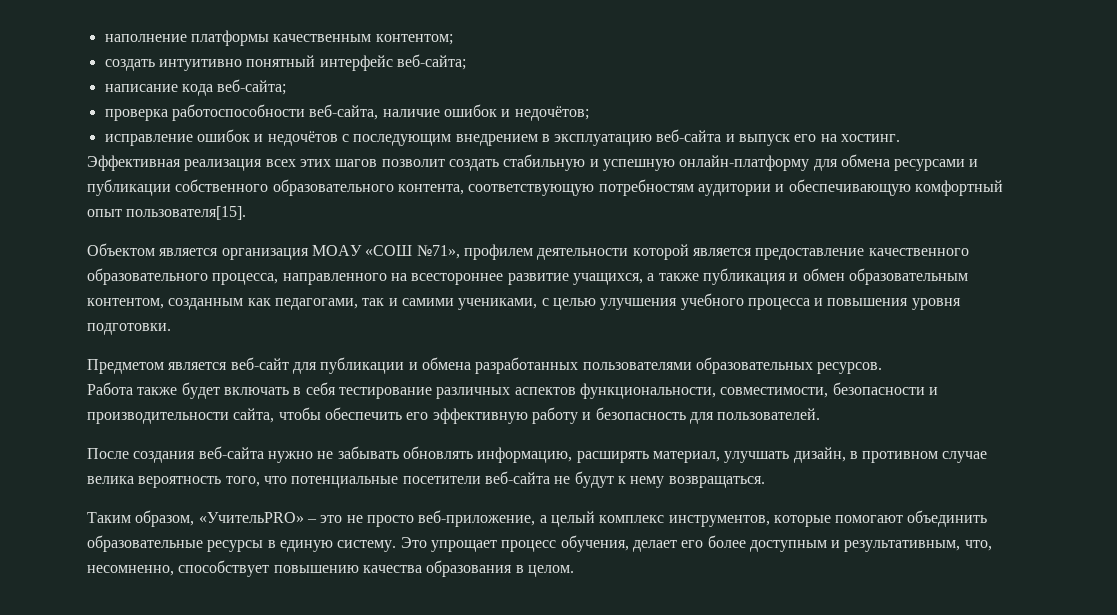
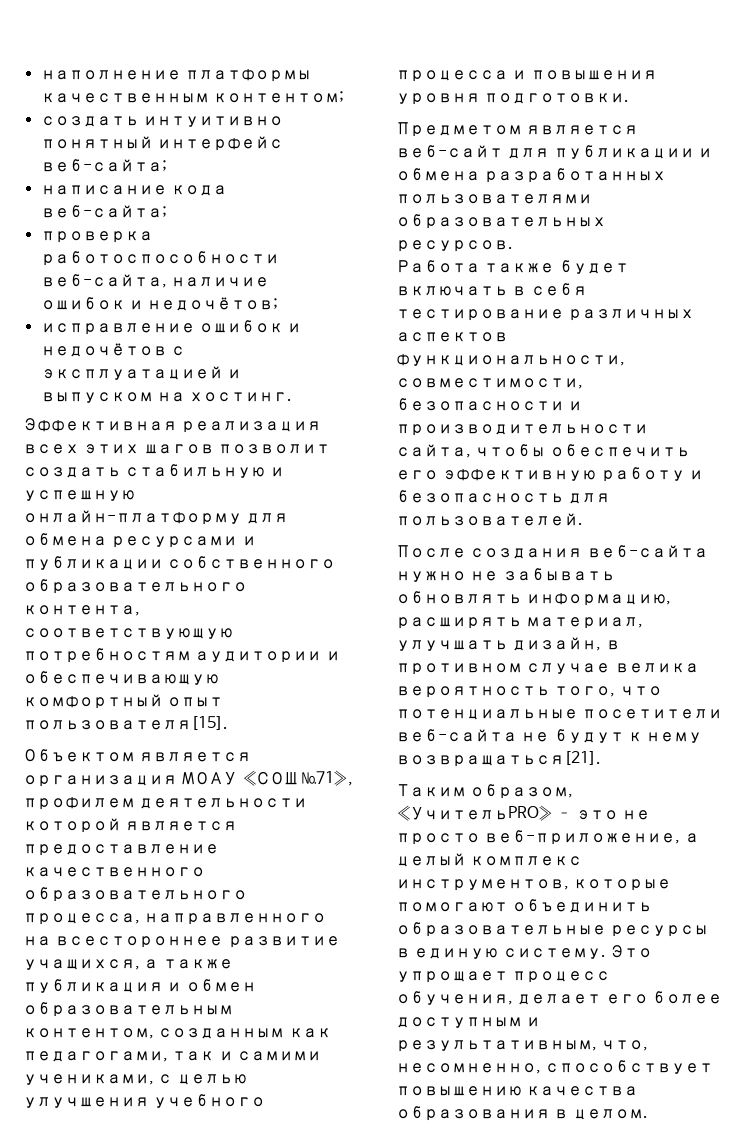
- исправление ошибок и недочётов с последующим внедрением в эксплуатацию веб-сайта и выпуск его на хостинг.
+ исправление ошибок и недочётов с эксплуатацией и выпуском на хостинг.
- После создания веб-сайта нужно не забывать обновлять информацию, расширять материал, улучшать дизайн, в противном случае велика вероятность того, что потенциальные посетители веб-сайта не будут к нему возвращаться.
+ После создания веб-сайта нужно не забывать обновлять информацию, расширять материал, улучшать дизайн, в противном случае велика вероятность того, что потенциальные посетители веб-сайта не будут к нему возвращаться[21].

